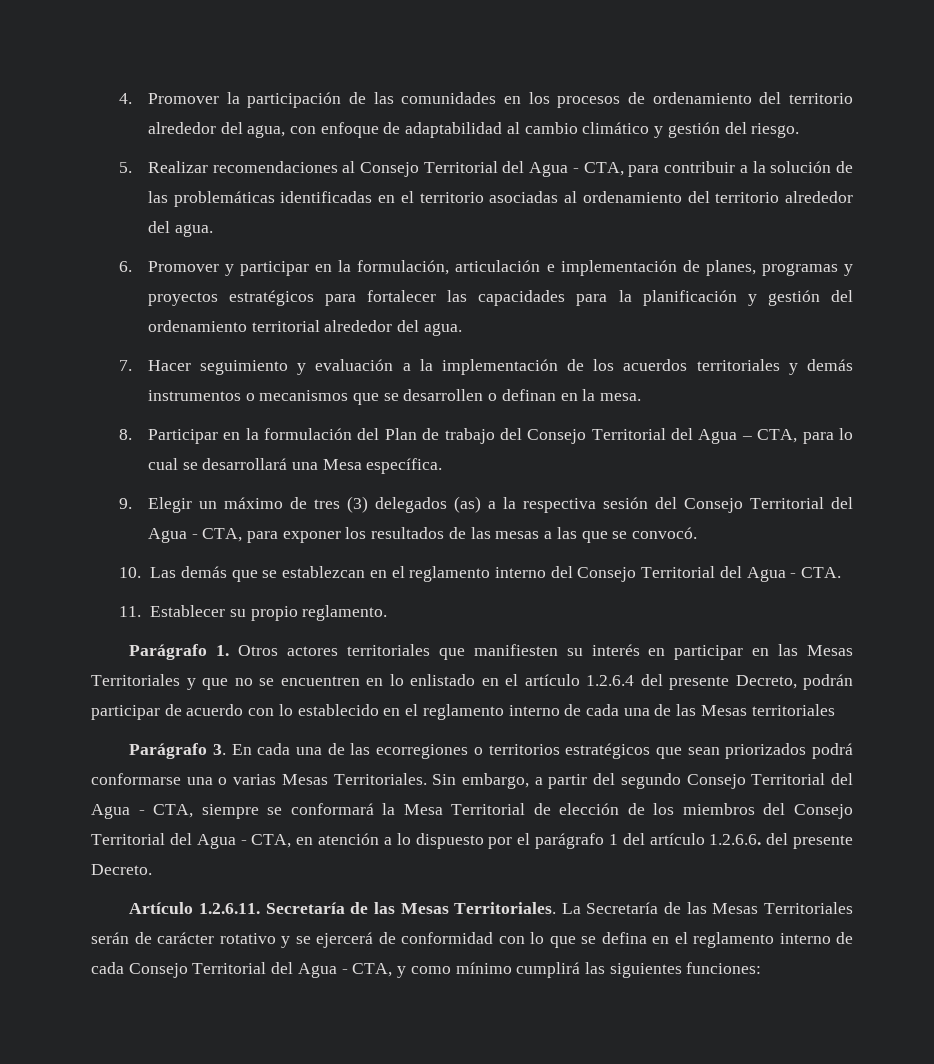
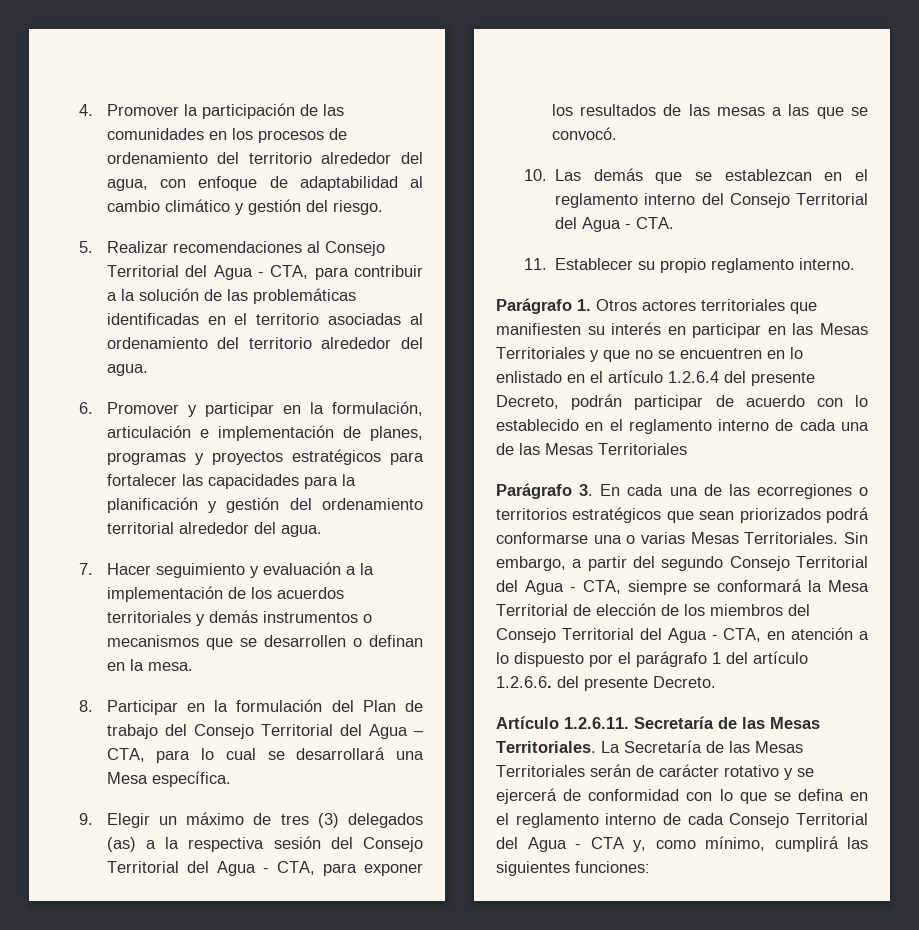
- 11. Establecer su propio reglamento.
+ 11. Establecer su propio reglamento interno.
- Parágrafo 1. Otros actores territoriales que manifiesten su interés en participar en las Mesas Territoriales y que no se encuentren en lo enlistado en el artículo 1.2.6.4 del presente Decreto, podrán participar de acuerdo con lo establecido en el reglamento interno de cada una de las Mesas territoriales
+ Parágrafo 1. Otros actores territoriales que manifiesten su interés en participar en las Mesas Territoriales y que no se encuentren en lo enlistado en el artículo 1.2.6.4 del presente Decreto, podrán participar de acuerdo con lo establecido en el reglamento interno de cada una de las Mesas Territoriales
- La Secretaría de las Mesas Territoriales serán de carácter rotativo y se ejercerá de conformidad con lo que se defina en el reglamento interno de cada Consejo Territorial del Agua - CTA, y como mínimo cumplirá las siguientes funciones:
+ La Secretaría de las Mesas Territoriales serán de carácter rotativo y se ejercerá de conformidad con lo que se defina en el reglamento interno de cada Consejo Territorial del Agua - CTA y, como mínimo, cumplirá las siguientes funciones:

